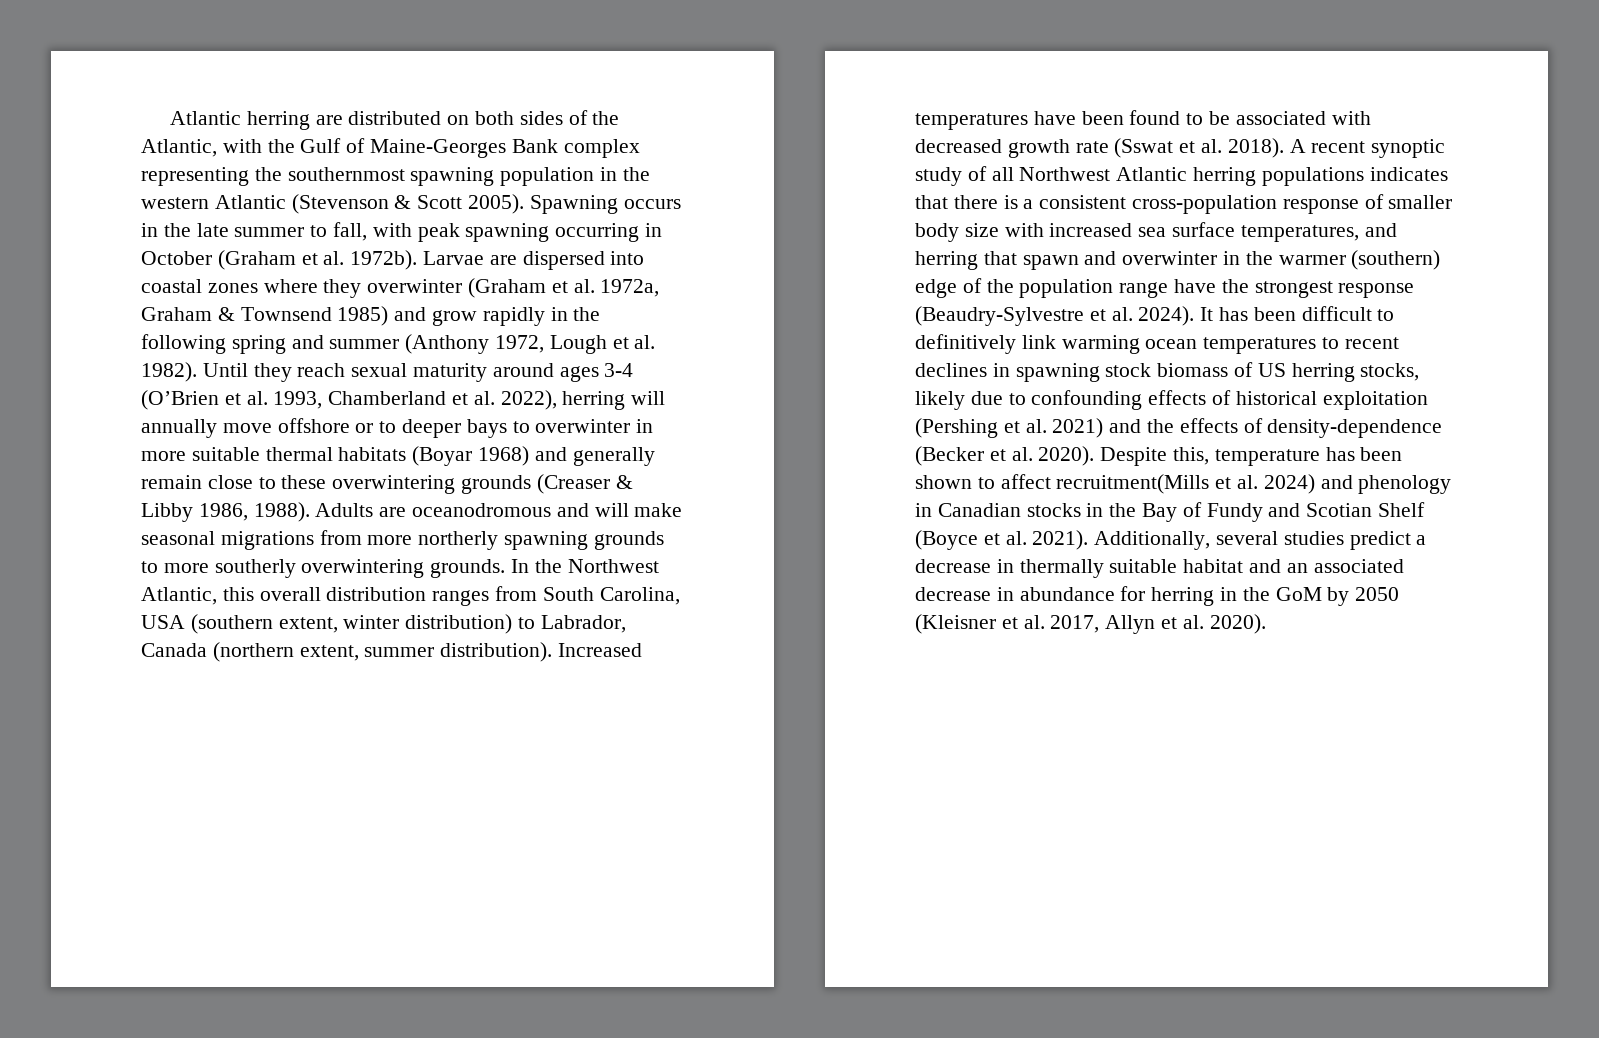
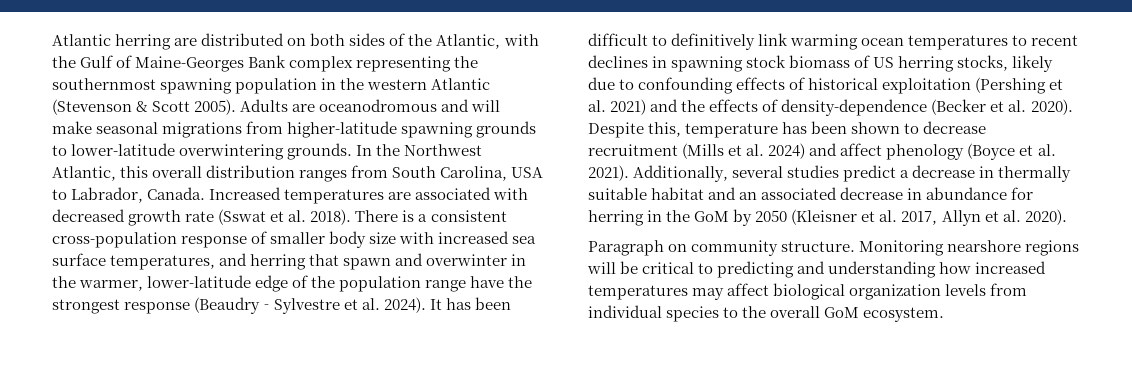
- Spawning occurs in the late summer to fall, with peak spawning occurring in October (Graham et al. 1972b). Larvae are dispersed into coastal zones where they overwinter (Graham et al. 1972a, Graham & Townsend 1985) and grow rapidly in the following spring and summer (Anthony 1972, Lough et al. 1982). Until they reach sexual maturity around ages 3-4 (O’Brien et al. 1993, Chamberland et al. 2022), herring will annually move offshore or to deeper bays to overwinter in more suitable thermal habitats (Boyar 1968) and generally remain close to these overwintering grounds (Creaser & Libby 1986, 1988).
- Adults are oceanodromous and will make seasonal migrations from more northerly spawning grounds to more southerly overwintering grounds.
+ Adults are oceanodromous and will make seasonal migrations from higher-latitude spawning grounds to lower-latitude overwintering grounds.
- In the Northwest Atlantic, this overall distribution ranges from South Carolina, USA (southern extent, winter distribution) to Labrador, Canada (northern extent, summer distribution). Increased temperatures have been found to be associated with decreased growth rate (Sswat et al. 2018).
+ In the Northwest Atlantic, this overall distribution ranges from South Carolina, USA to Labrador, Canada. Increased temperatures are associated with decreased growth rate (Sswat et al. 2018).
- A recent synoptic study of all Northwest Atlantic herring populations indicates that there is a consistent cross-population response of smaller body size with increased sea surface temperatures, and herring that spawn and overwinter in the warmer (southern) edge of the population range have the strongest response (Beaudry‐Sylvestre et al. 2024).
+ There is a consistent cross-population response of smaller body size with increased sea surface temperatures, and herring that spawn and overwinter in the warmer, lower-latitude edge of the population range have the strongest response (Beaudry‐Sylvestre et al. 2024).
- Despite this, temperature has been shown to affect recruitment(Mills et al. 2024) and phenology in Canadian stocks in the Bay of Fundy and Scotian Shelf (Boyce et al. 2021).
+ Despite this, temperature has been shown to decrease recruitment (Mills et al. 2024) and affect phenology (Boyce et al. 2021).
+ Paragraph on community structure. Monitoring nearshore regions will be critical to predicting and understanding how increased temperatures may affect biological organization levels from individual species to the overall GoM ecosystem.

